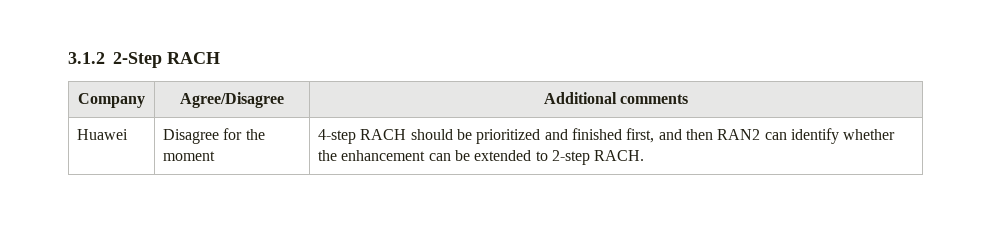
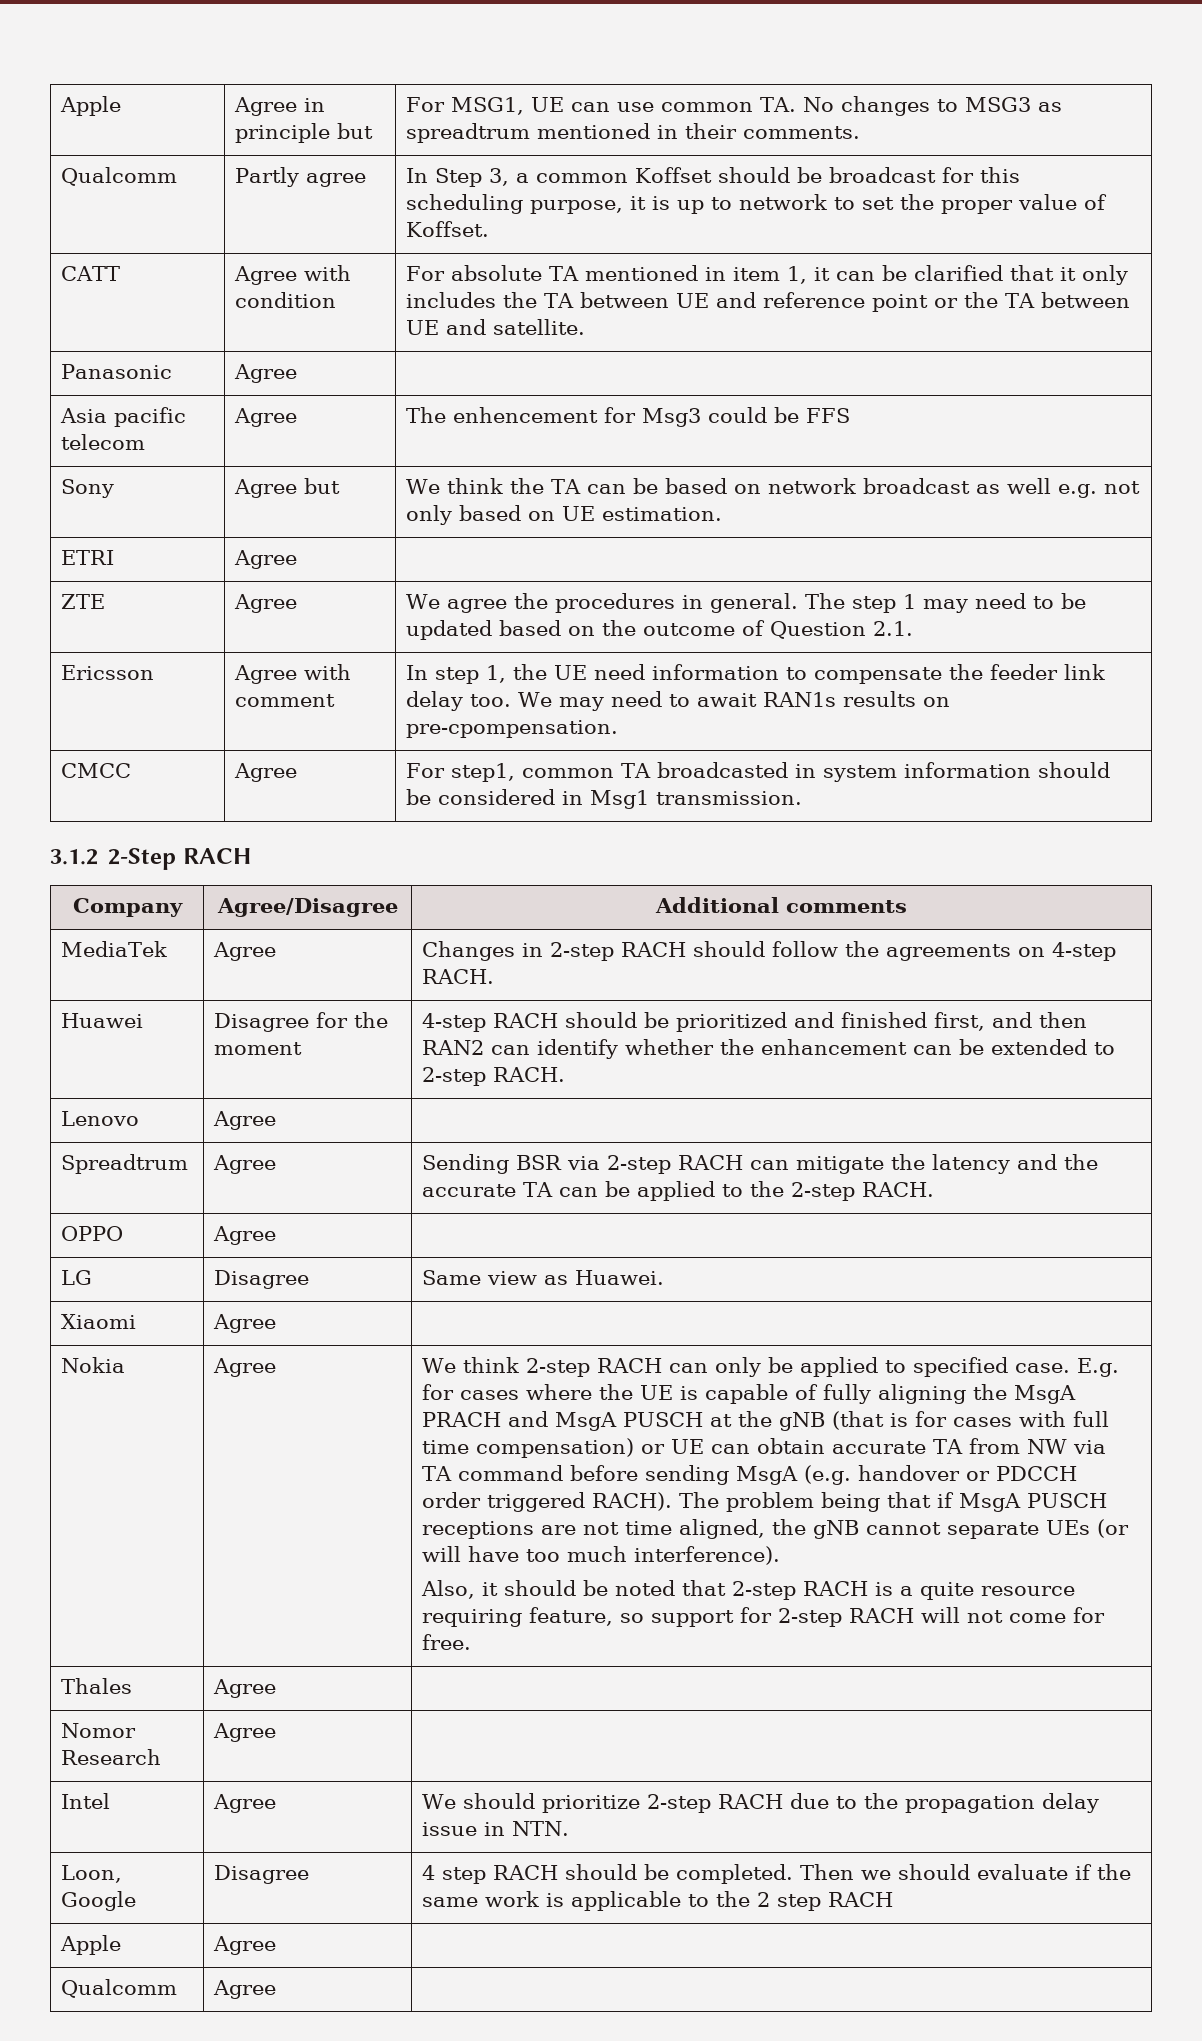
+ Apple | Agree in principle but | For MSG1, UE can use common TA. No changes to MSG3 as spreadtrum mentioned in their comments.
+ Qualcomm | Partly agree | In Step 3, a common Koffset should be broadcast for this scheduling purpose, it is up to network to set the proper value of Koffset.
+ CATT | Agree with condition | For absolute TA mentioned in item 1, it can be clarified that it only includes the TA between UE and reference point or the TA between UE and satellite.
+ Panasonic | Agree |
+ Asia pacific telecom | Agree | The enhencement for Msg3 could be FFS
+ Sony | Agree but | We think the TA can be based on network broadcast as well e.g. not only based on UE estimation.
+ ETRI | Agree |
+ ZTE | Agree | We agree the procedures in general. The step 1 may need to be updated based on the outcome of Question 2.1.
+ Ericsson | Agree with comment | In step 1, the UE need information to compensate the feeder link delay too. We may need to await RAN1s results on pre-cpompensation.
+ CMCC | Agree | For step1, common TA broadcasted in system information should be considered in Msg1 transmission.
+ MediaTek | Agree | Changes in 2-step RACH should follow the agreements on 4-step RACH.
+ Lenovo | Agree |
+ Spreadtrum | Agree | Sending BSR via 2-step RACH can mitigate the latency and the accurate TA can be applied to the 2-step RACH.
+ OPPO | Agree |
+ LG | Disagree | Same view as Huawei.
+ Xiaomi | Agree |
+ Nokia | Agree | We think 2-step RACH can only be applied to specified case. E.g. for cases where the UE is capable of fully aligning the MsgA PRACH and MsgA PUSCH at the gNB (that is for cases with full time compensation) or UE can obtain accurate TA from NW via TA command before sending MsgA (e.g. handover or PDCCH order triggered RACH). The problem being that if MsgA PUSCH receptions are not time aligned, the gNB cannot separate UEs (or will have too much interference).
+ Also, it should be noted that 2-step RACH is a quite resource requiring feature, so support for 2-step RACH will not come for free.
+ Thales | Agree |
+ Nomor Research | Agree |
+ Intel | Agree | We should prioritize 2-step RACH due to the propagation delay issue in NTN.
+ Loon, Google | Disagree | 4 step RACH should be completed. Then we should evaluate if the same work is applicable to the 2 step RACH
+ Apple | Agree |
+ Qualcomm | Agree |

